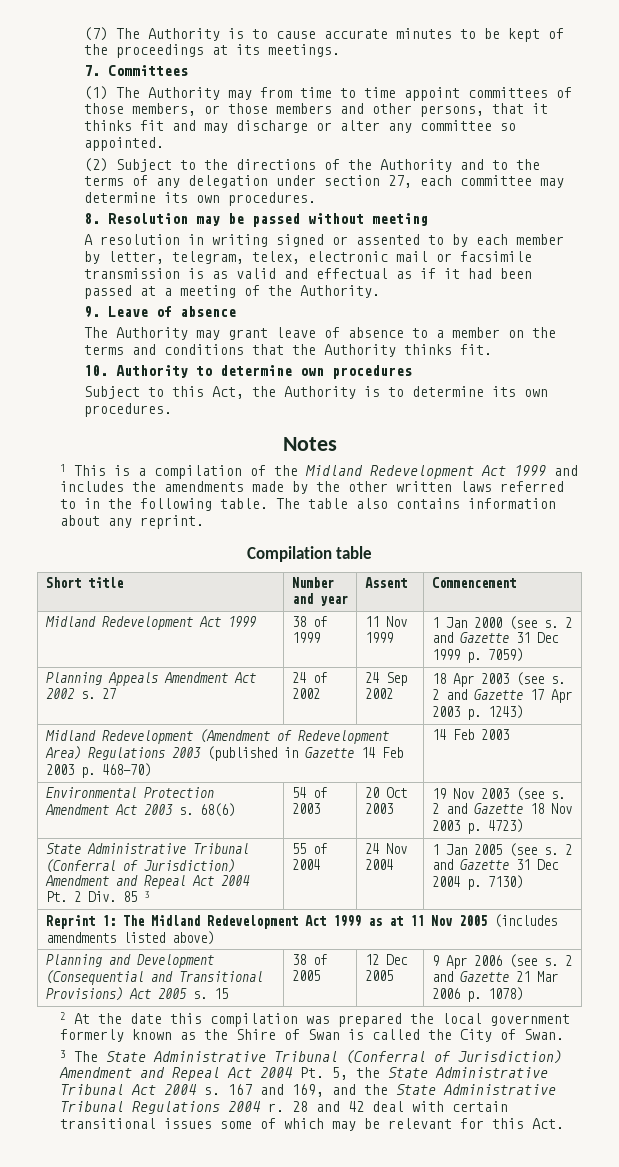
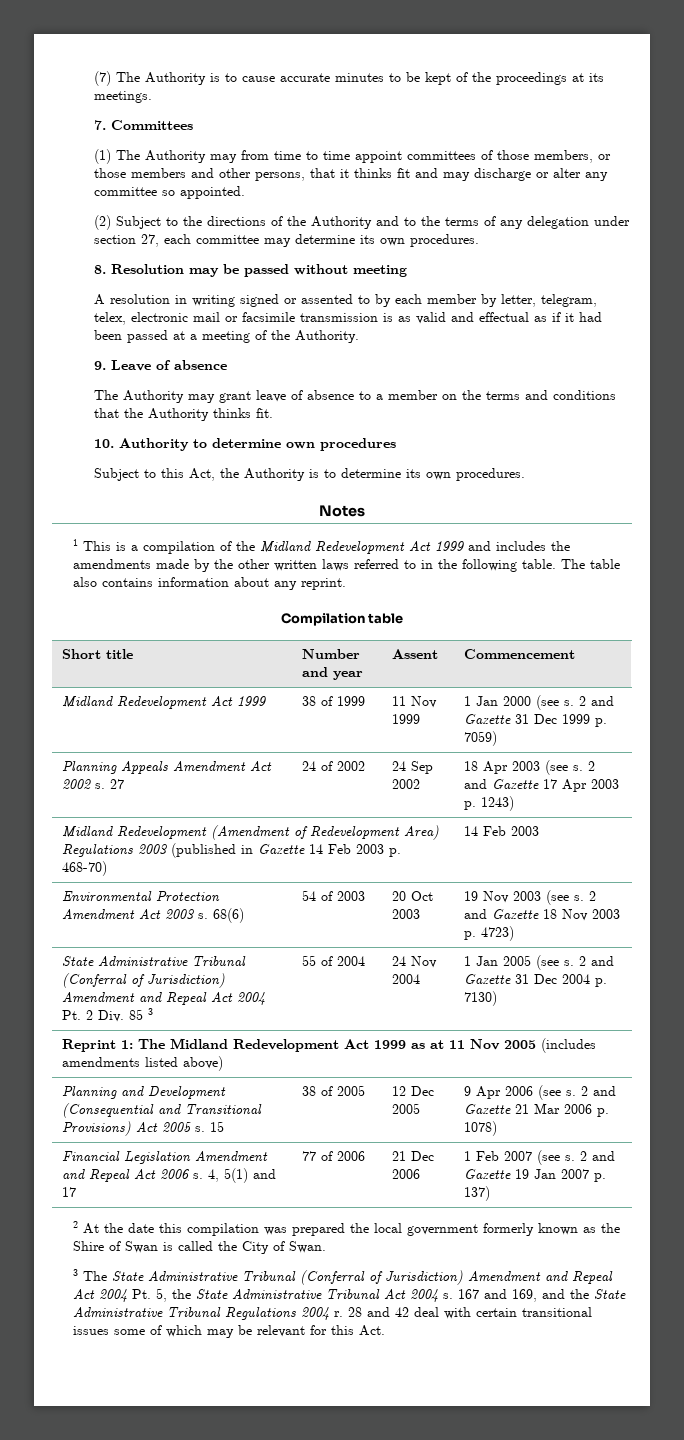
+ Financial Legislation Amendment and Repeal Act 2006 s. 4, 5(1) and 17 | 77 of 2006 | 21 Dec 2006 | 1 Feb 2007 (see s. 2 and Gazette 19 Jan 2007 p. 137)

